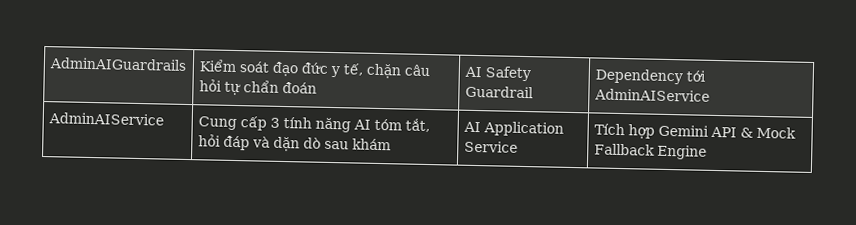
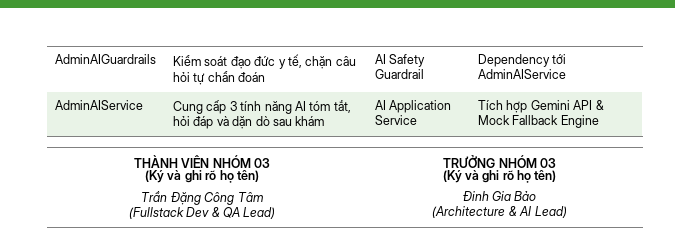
+ THÀNH VIÊN NHÓM 03
+ (Ký và ghi rõ họ tên)
+ Trần Đặng Công Tâm
+ (Fullstack Dev & QA Lead) | TRƯỞNG NHÓM 03
+ (Ký và ghi rõ họ tên)
+ Đinh Gia Bảo
+ (Architecture & AI Lead)

